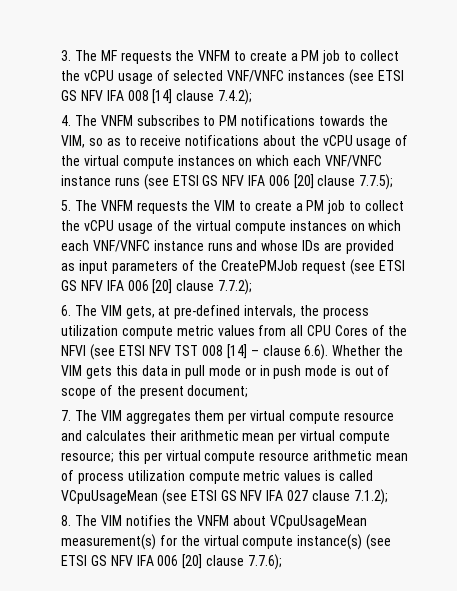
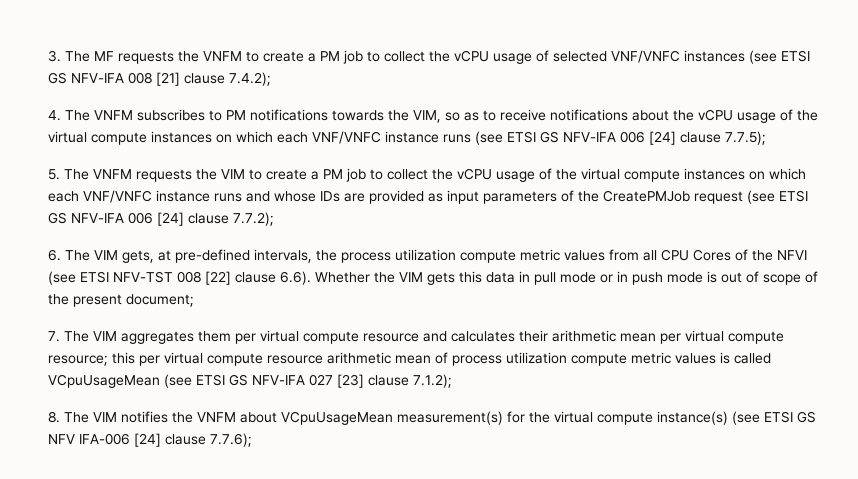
- 3. The MF requests the VNFM to create a PM job to collect the vCPU usage of selected VNF/VNFC instances (see ETSI GS NFV IFA 008 [14] clause 7.4.2);
+ 3. The MF requests the VNFM to create a PM job to collect the vCPU usage of selected VNF/VNFC instances (see ETSI GS NFV-IFA 008 [21] clause 7.4.2);
- 4. The VNFM subscribes to PM notifications towards the VIM, so as to receive notifications about the vCPU usage of the virtual compute instances on which each VNF/VNFC instance runs (see ETSI GS NFV IFA 006 [20] clause 7.7.5);
+ 4. The VNFM subscribes to PM notifications towards the VIM, so as to receive notifications about the vCPU usage of the virtual compute instances on which each VNF/VNFC instance runs (see ETSI GS NFV-IFA 006 [24] clause 7.7.5);
- 5. The VNFM requests the VIM to create a PM job to collect the vCPU usage of the virtual compute instances on which each VNF/VNFC instance runs and whose IDs are provided as input parameters of the CreatePMJob request (see ETSI GS NFV IFA 006 [20] clause 7.7.2);
+ 5. The VNFM requests the VIM to create a PM job to collect the vCPU usage of the virtual compute instances on which each VNF/VNFC instance runs and whose IDs are provided as input parameters of the CreatePMJob request (see ETSI GS NFV-IFA 006 [24] clause 7.7.2);
- 6. The VIM gets, at pre-defined intervals, the process utilization compute metric values from all CPU Cores of the NFVI (see ETSI NFV TST 008 [14] – clause 6.6). Whether the VIM gets this data in pull mode or in push mode is out of scope of the present document;
+ 6. The VIM gets, at pre-defined intervals, the process utilization compute metric values from all CPU Cores of the NFVI (see ETSI NFV-TST 008 [22] clause 6.6). Whether the VIM gets this data in pull mode or in push mode is out of scope of the present document;
- 7. The VIM aggregates them per virtual compute resource and calculates their arithmetic mean per virtual compute resource; this per virtual compute resource arithmetic mean of process utilization compute metric values is called VCpuUsageMean (see ETSI GS NFV IFA 027 clause 7.1.2);
+ 7. The VIM aggregates them per virtual compute resource and calculates their arithmetic mean per virtual compute resource; this per virtual compute resource arithmetic mean of process utilization compute metric values is called VCpuUsageMean (see ETSI GS NFV-IFA 027 [23] clause 7.1.2);
- 8. The VIM notifies the VNFM about VCpuUsageMean measurement(s) for the virtual compute instance(s) (see ETSI GS NFV IFA 006 [20] clause 7.7.6);
+ 8. The VIM notifies the VNFM about VCpuUsageMean measurement(s) for the virtual compute instance(s) (see ETSI GS NFV IFA-006 [24] clause 7.7.6);

